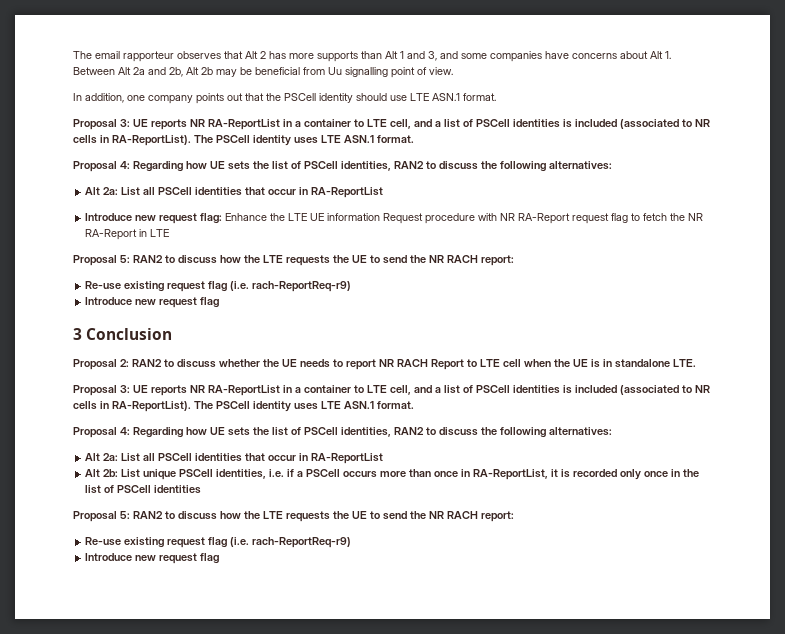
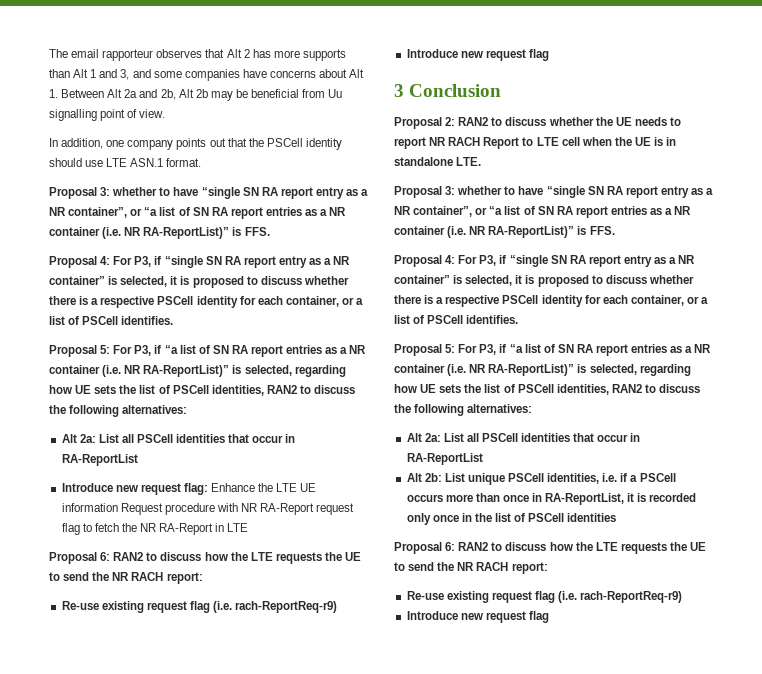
  In addition, one company points out that the PSCell identity should use LTE ASN.1 format.
- Proposal 3: UE reports NR RA-ReportList in a container to LTE cell, and a list of PSCell identities is included (associated to NR cells in RA-ReportList). The PSCell identity uses LTE ASN.1 format.
- Proposal 4: Regarding how UE sets the list of PSCell identities, RAN2 to discuss the following alternatives:
+ Proposal 3: whether to have “single SN RA report entry as a NR container”, or “a list of SN RA report entries as a NR container (i.e. NR RA-ReportList)” is FFS.
+ Proposal 4: For P3, if “single SN RA report entry as a NR container” is selected, it is proposed to discuss whether there is a respective PSCell identity for each container, or a list of PSCell identifies.
+ Proposal 5: For P3, if “a list of SN RA report entries as a NR container (i.e. NR RA-ReportList)” is selected, regarding how UE sets the list of PSCell identities, RAN2 to discuss the following alternatives:
  Introduce new request flag: Enhance the LTE UE information Request procedure with NR RA-Report request flag to fetch the NR RA-Report in LTE
- Proposal 5: RAN2 to discuss how the LTE requests the UE to send the NR RACH report:
+ Proposal 6: RAN2 to discuss how the LTE requests the UE to send the NR RACH report:
  Proposal 2: RAN2 to discuss whether the UE needs to report NR RACH Report to LTE cell when the UE is in standalone LTE.
- Proposal 3: UE reports NR RA-ReportList in a container to LTE cell, and a list of PSCell identities is included (associated to NR cells in RA-ReportList). The PSCell identity uses LTE ASN.1 format.
- Proposal 4: Regarding how UE sets the list of PSCell identities, RAN2 to discuss the following alternatives:
+ Proposal 3: whether to have “single SN RA report entry as a NR container”, or “a list of SN RA report entries as a NR container (i.e. NR RA-ReportList)” is FFS.
+ Proposal 4: For P3, if “single SN RA report entry as a NR container” is selected, it is proposed to discuss whether there is a respective PSCell identity for each container, or a list of PSCell identifies.
+ Proposal 5: For P3, if “a list of SN RA report entries as a NR container (i.e. NR RA-ReportList)” is selected, regarding how UE sets the list of PSCell identities, RAN2 to discuss the following alternatives:
  Alt 2b: List unique PSCell identities, i.e. if a PSCell occurs more than once in RA-ReportList, it is recorded only once in the list of PSCell identities
- Proposal 5: RAN2 to discuss how the LTE requests the UE to send the NR RACH report:
+ Proposal 6: RAN2 to discuss how the LTE requests the UE to send the NR RACH report:

